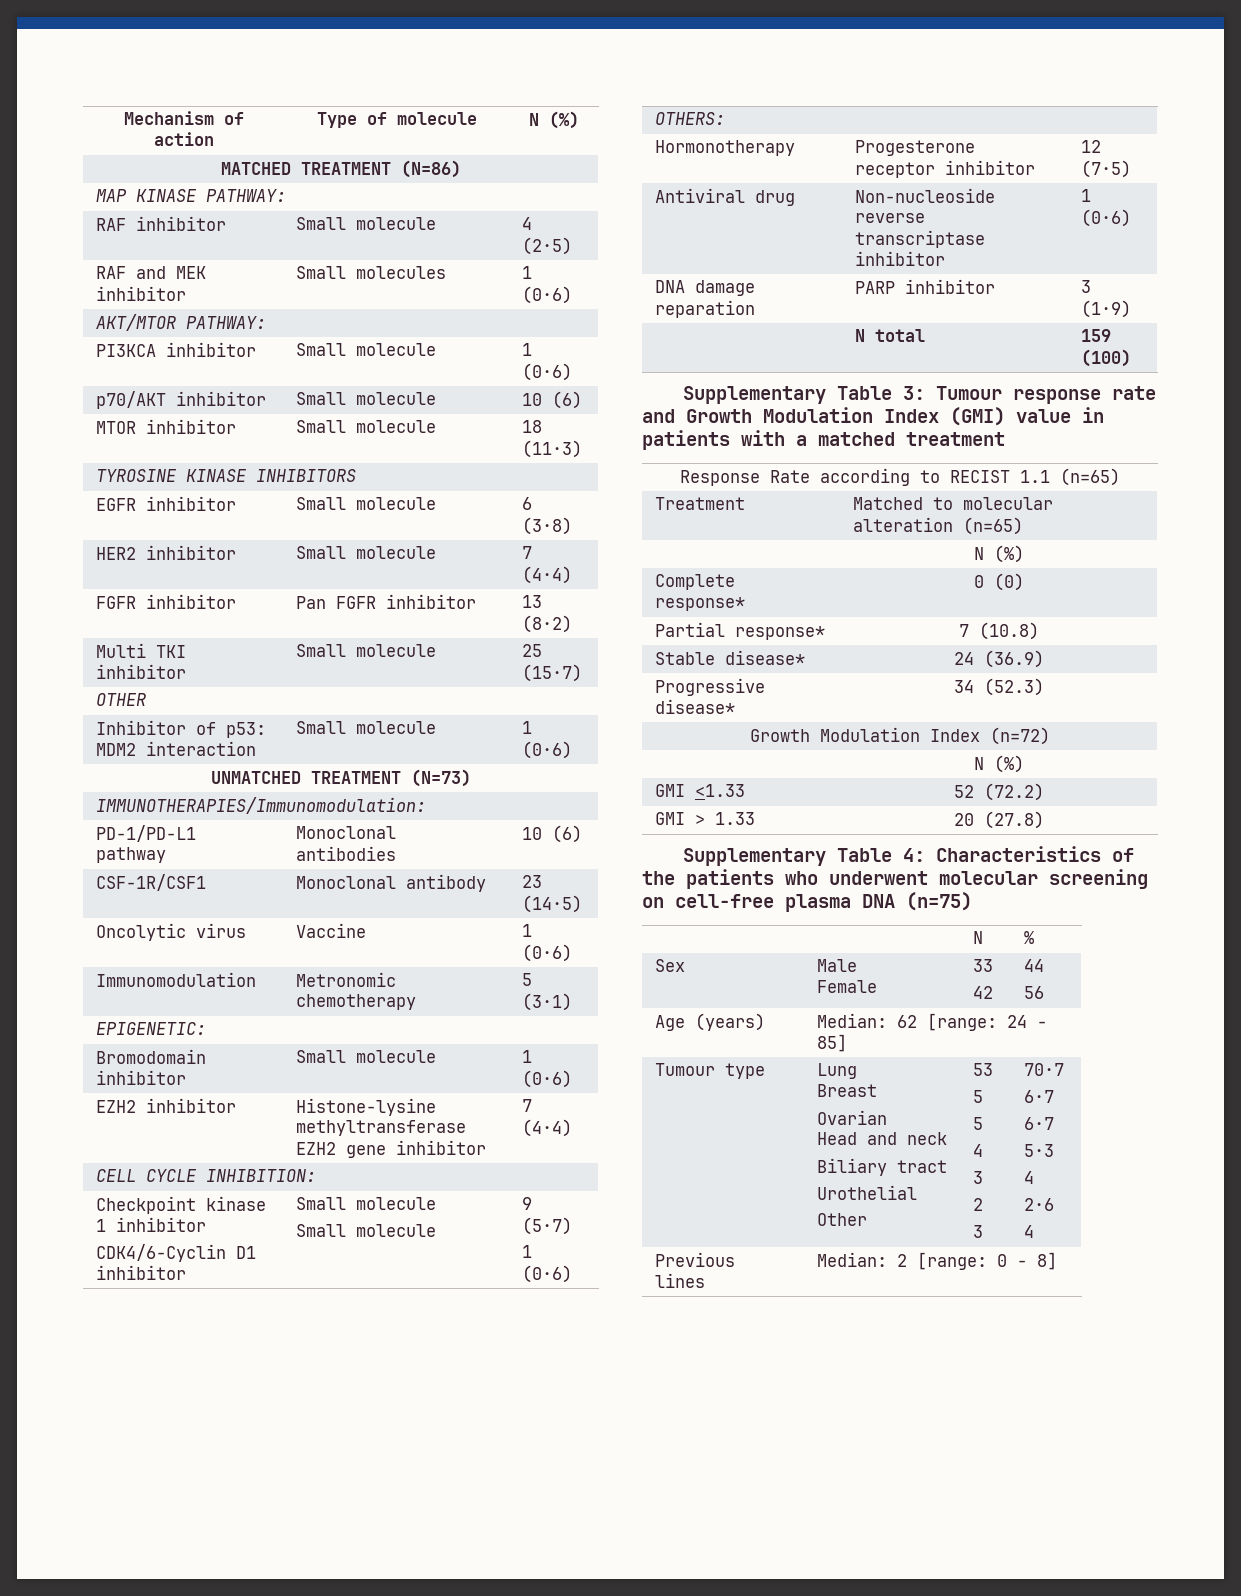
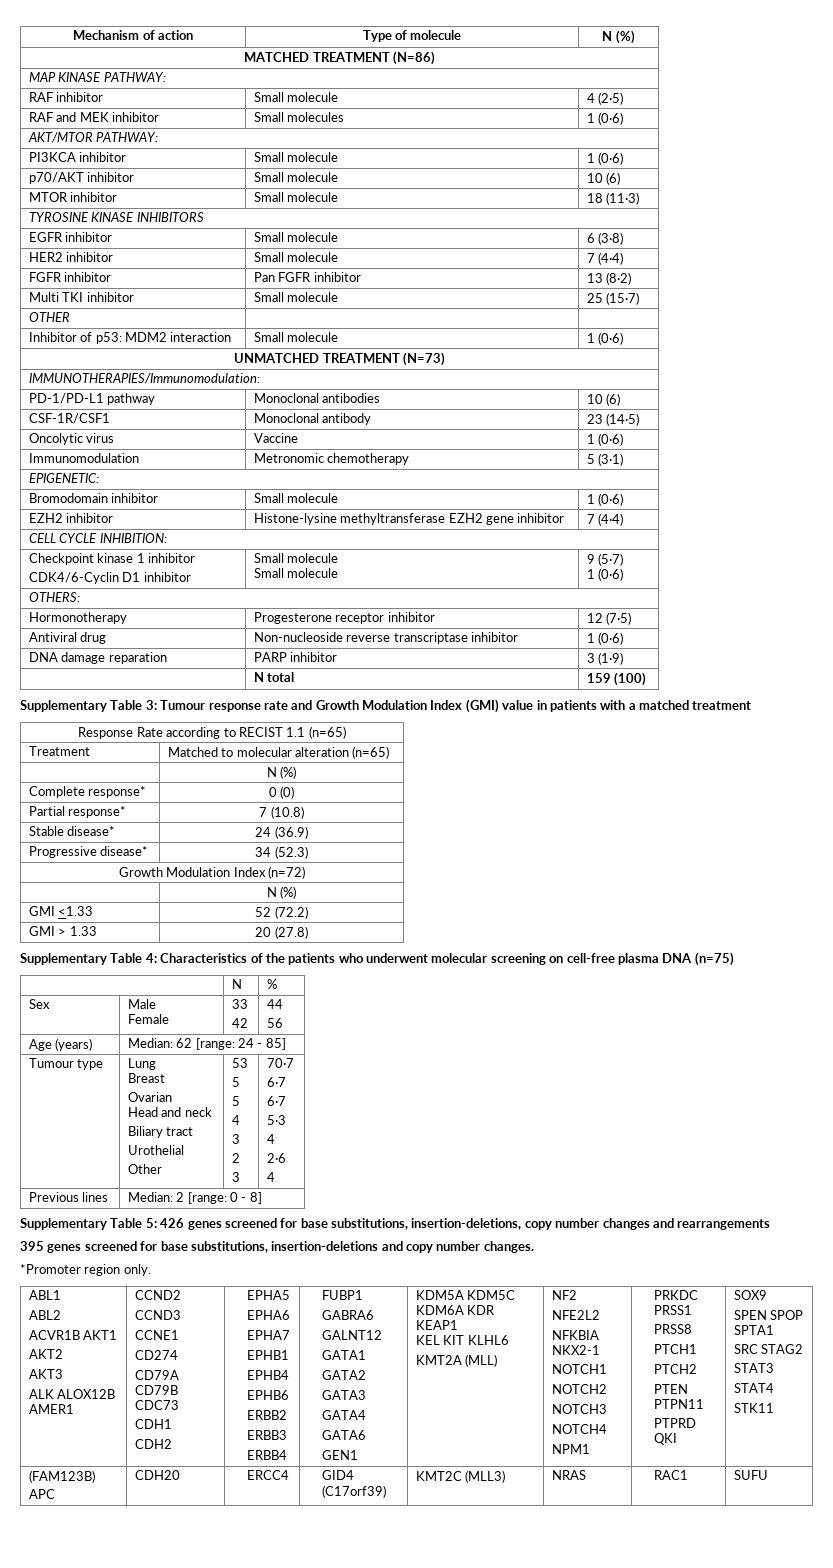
+ Supplementary Table 5: 426 genes screened for base substitutions, insertion-deletions, copy number changes and rearrangements
+ 395 genes screened for base substitutions, insertion-deletions and copy number changes.
+ *Promoter region only.
+ ABL1
+ ABL2
+ ACVR1B AKT1
+ AKT2
+ AKT3
+ ALK ALOX12B AMER1 | CCND2
+ CCND3
+ CCNE1
+ CD274
+ CD79A CD79B CDC73
+ CDH1
+ CDH2 | EPHA5
+ EPHA6
+ EPHA7
+ EPHB1
+ EPHB4
+ EPHB6
+ ERBB2
+ ERBB3
+ ERBB4 | FUBP1
+ GABRA6
+ GALNT12
+ GATA1
+ GATA2
+ GATA3
+ GATA4
+ GATA6
+ GEN1 | KDM5A KDM5C KDM6A KDR KEAP1
+ KEL KIT KLHL6
+ KMT2A (MLL) | NF2
+ NFE2L2
+ NFKBIA NKX2-1
+ NOTCH1
+ NOTCH2
+ NOTCH3
+ NOTCH4
+ NPM1 | PRKDC PRSS1
+ PRSS8
+ PTCH1
+ PTCH2
+ PTEN PTPN11
+ PTPRD QKI | SOX9
+ SPEN SPOP SPTA1
+ SRC STAG2
+ STAT3
+ STAT4
+ STK11
+ (FAM123B)
+ APC | CDH20 | ERCC4 | GID4 (C17orf39) | KMT2C (MLL3) | NRAS | RAC1 | SUFU

